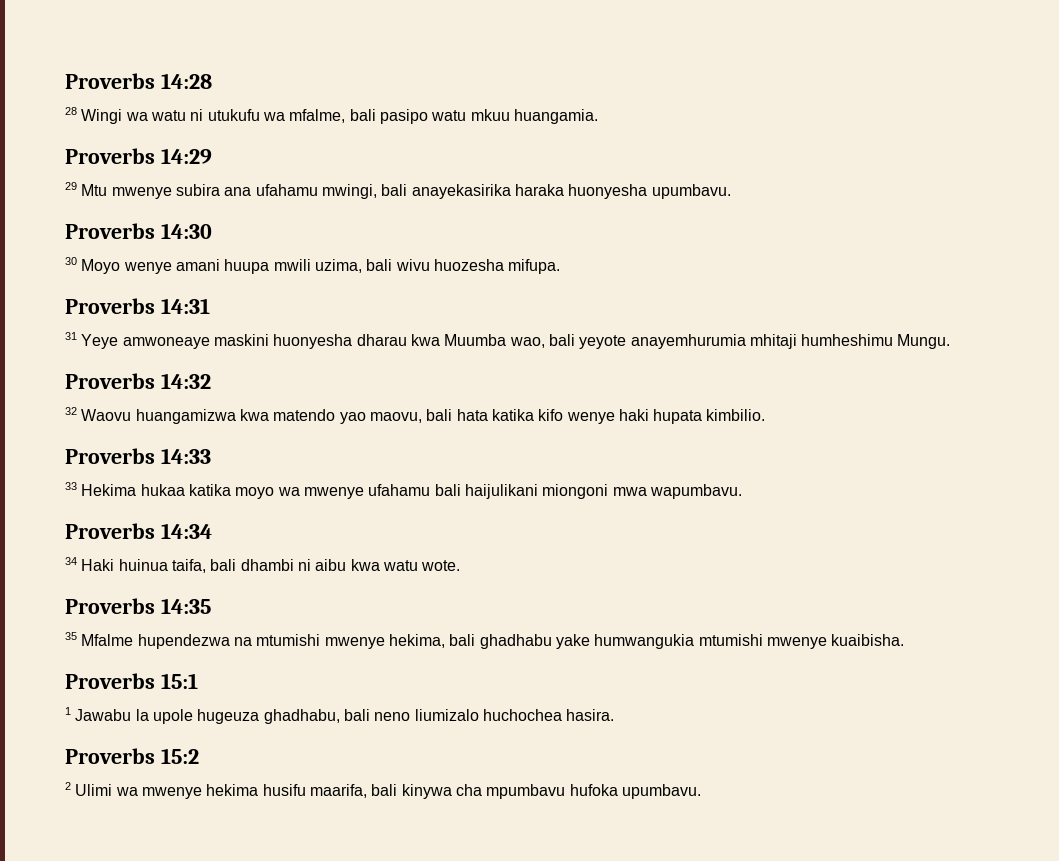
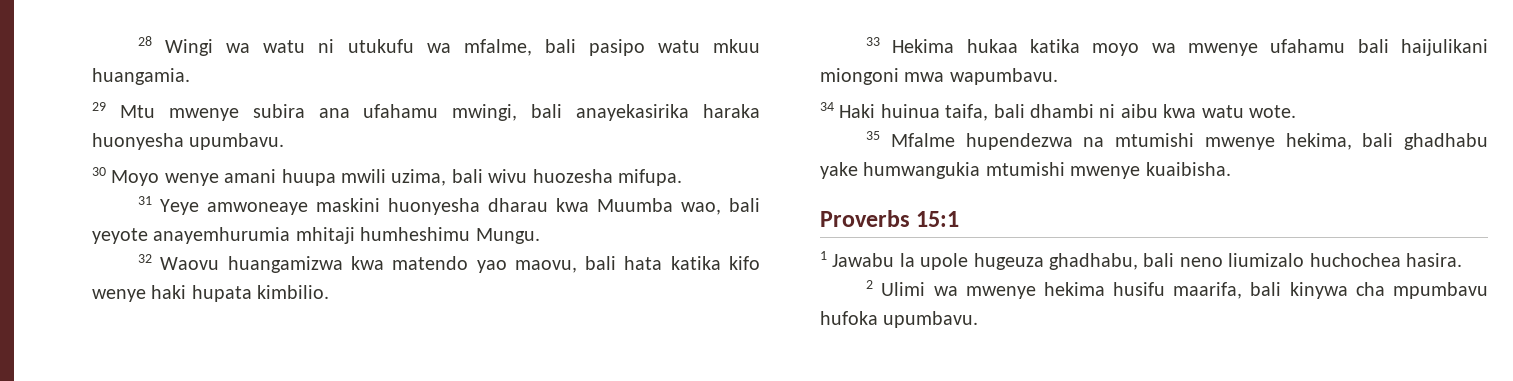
- Proverbs 14:28
- Proverbs 14:29
- Proverbs 14:30
- Proverbs 14:31
- Proverbs 14:32
- Proverbs 14:33
- Proverbs 14:34
- Proverbs 14:35
- Proverbs 15:2

